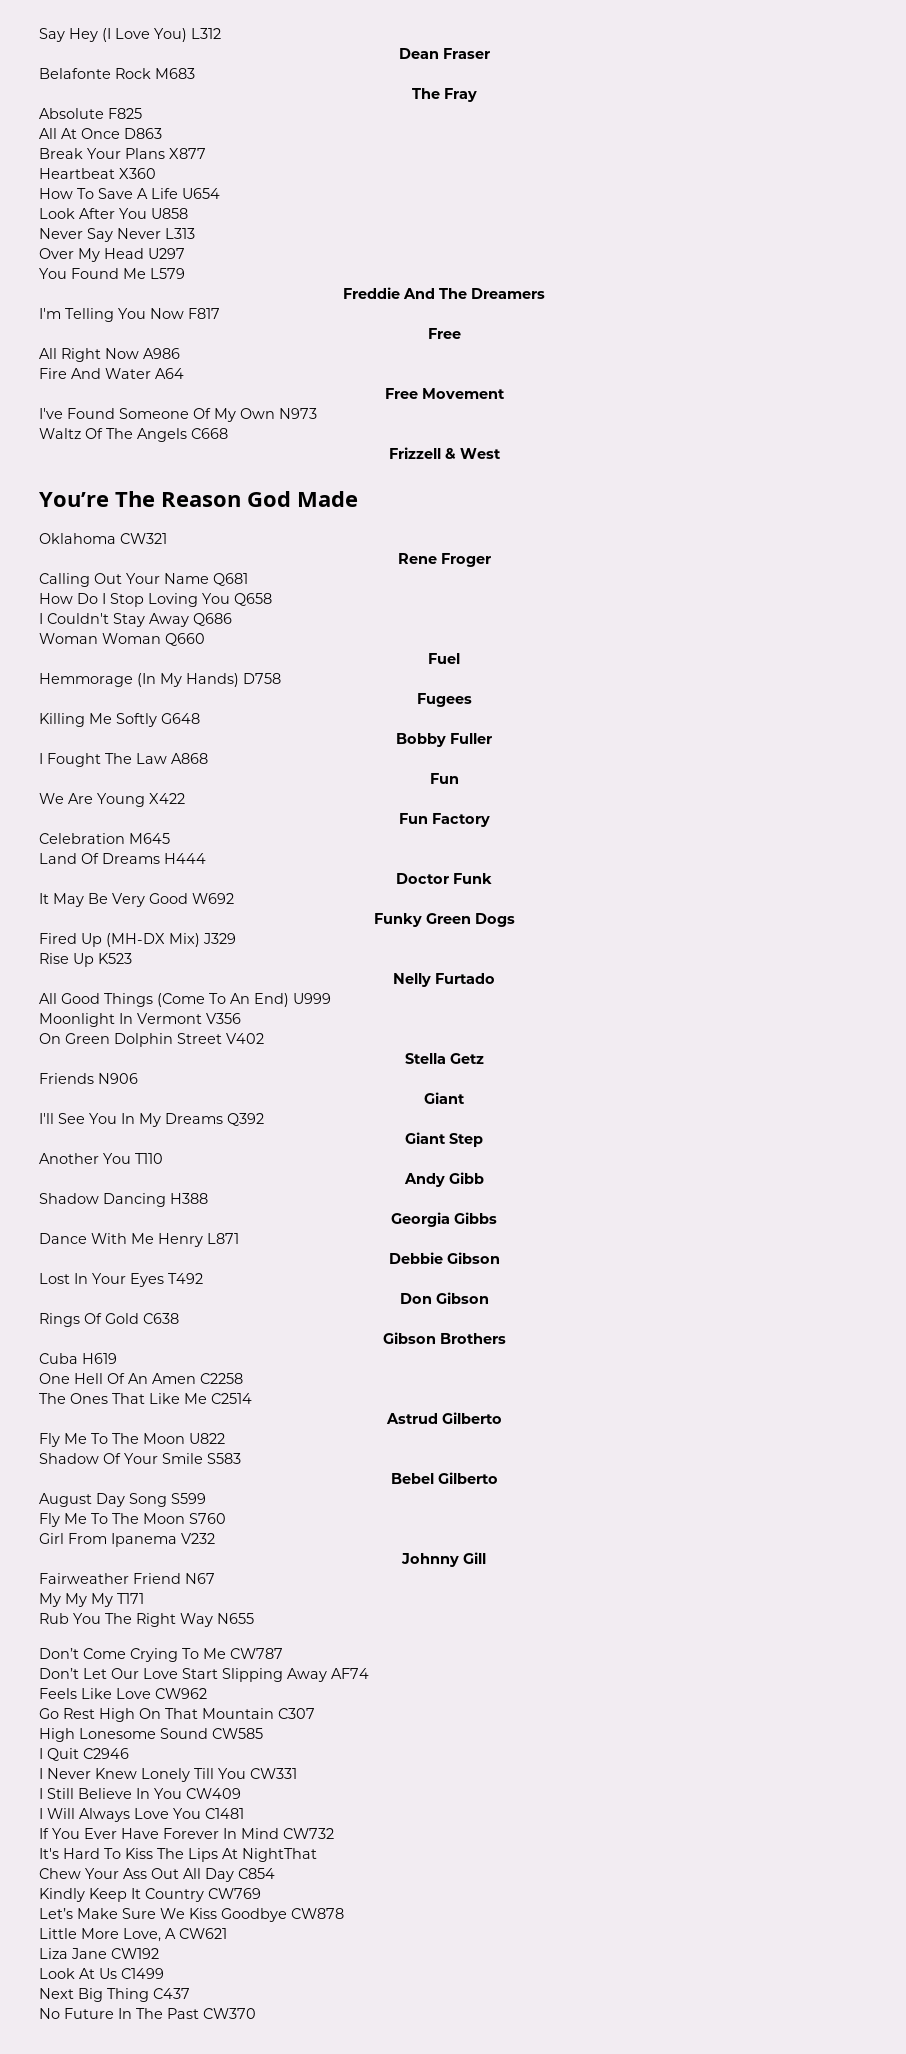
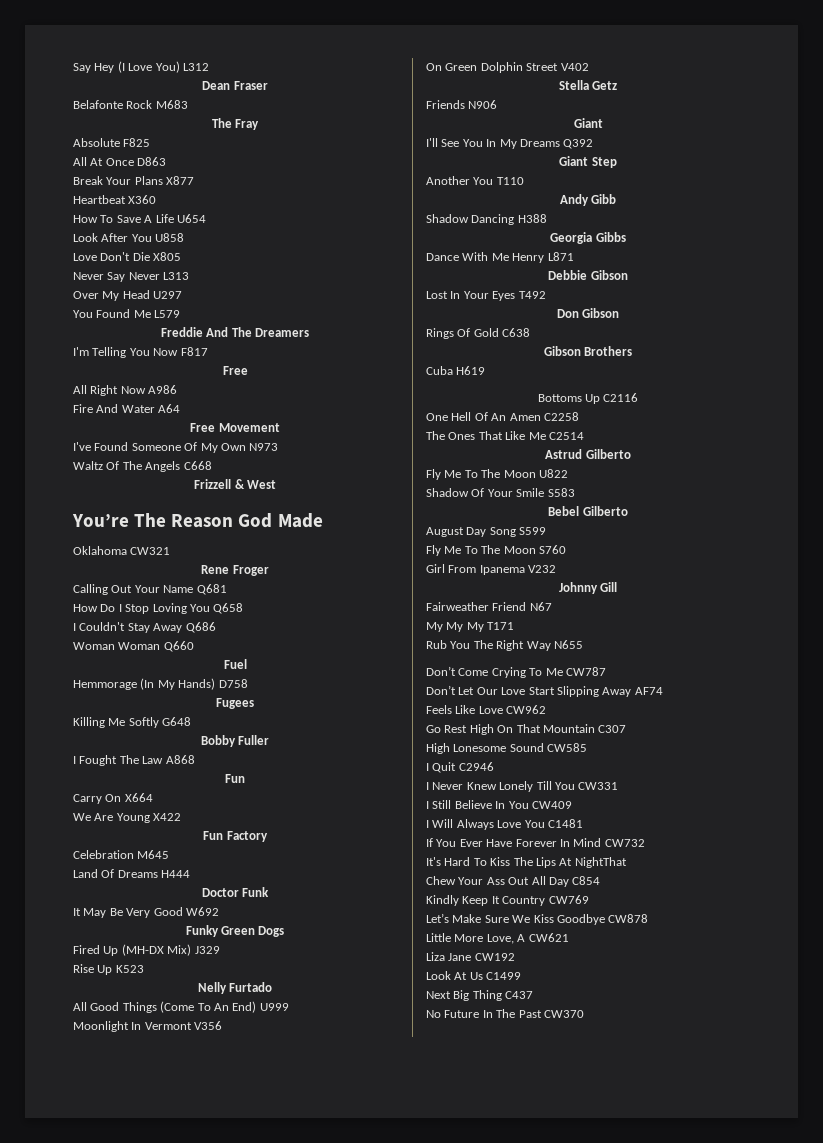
+ Love Don't Die X805
+ Carry On X664
+ Bottoms Up C2116

